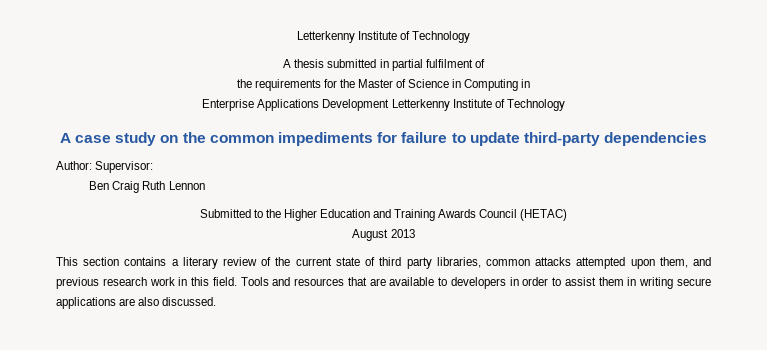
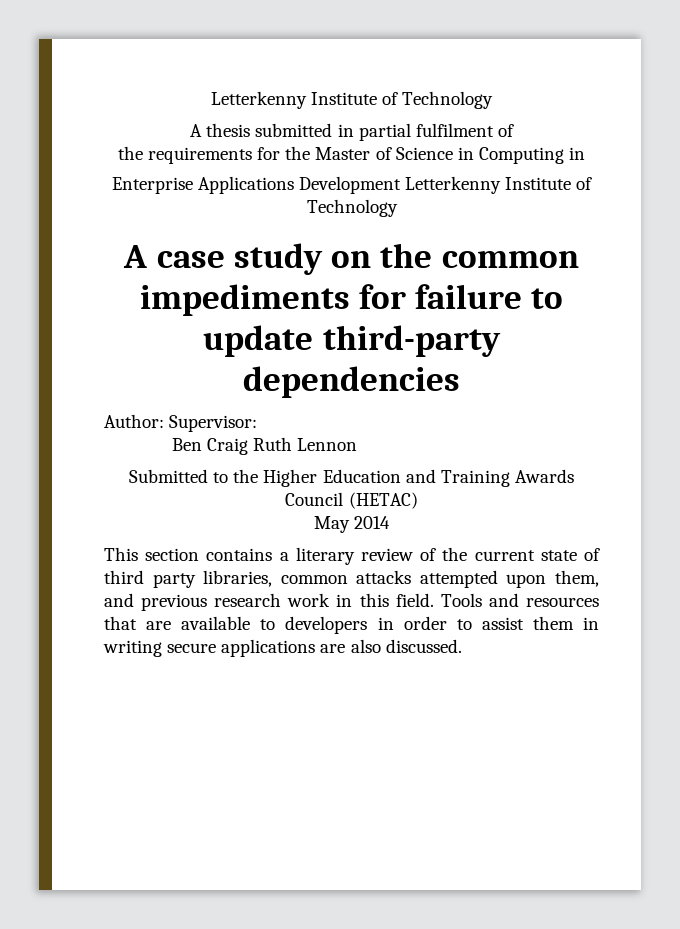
- August 2013
+ May 2014

